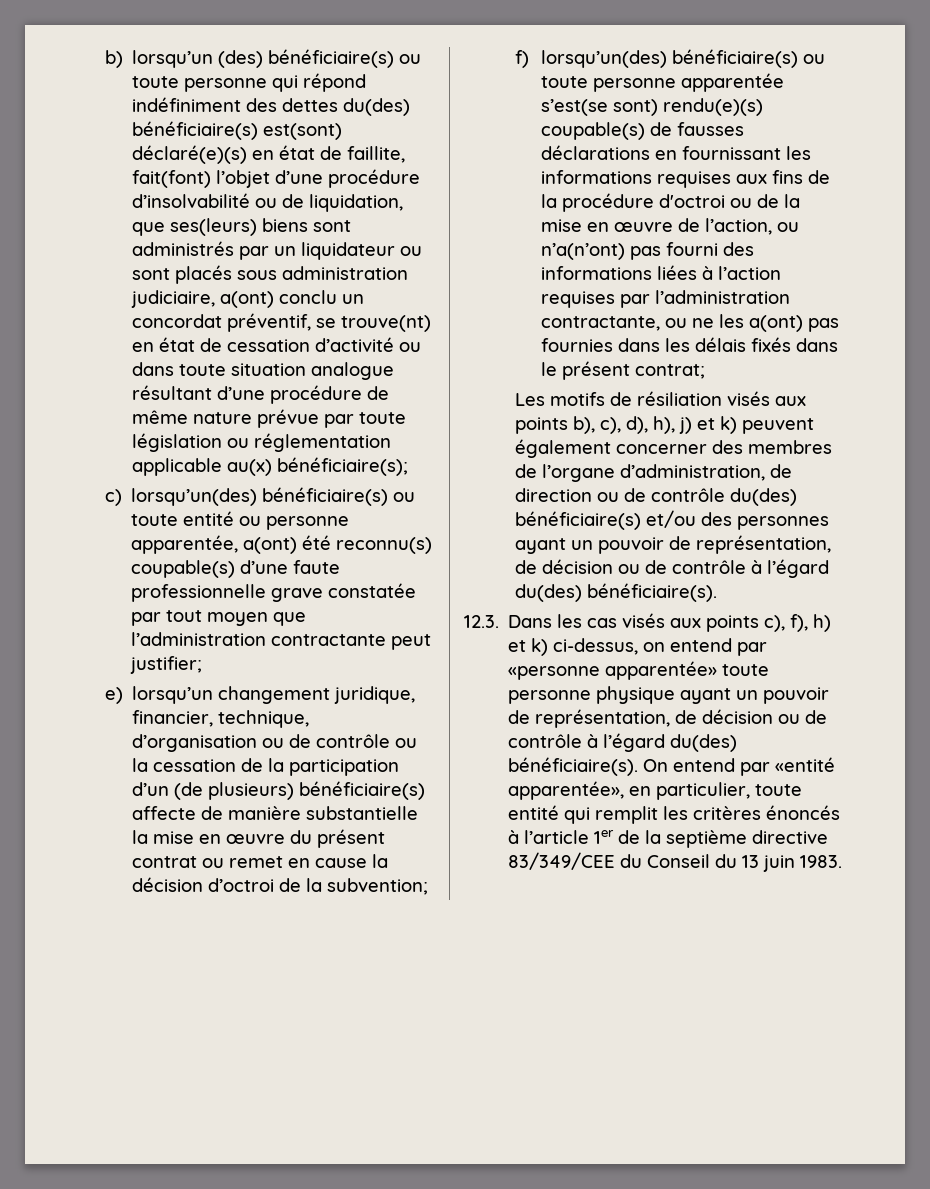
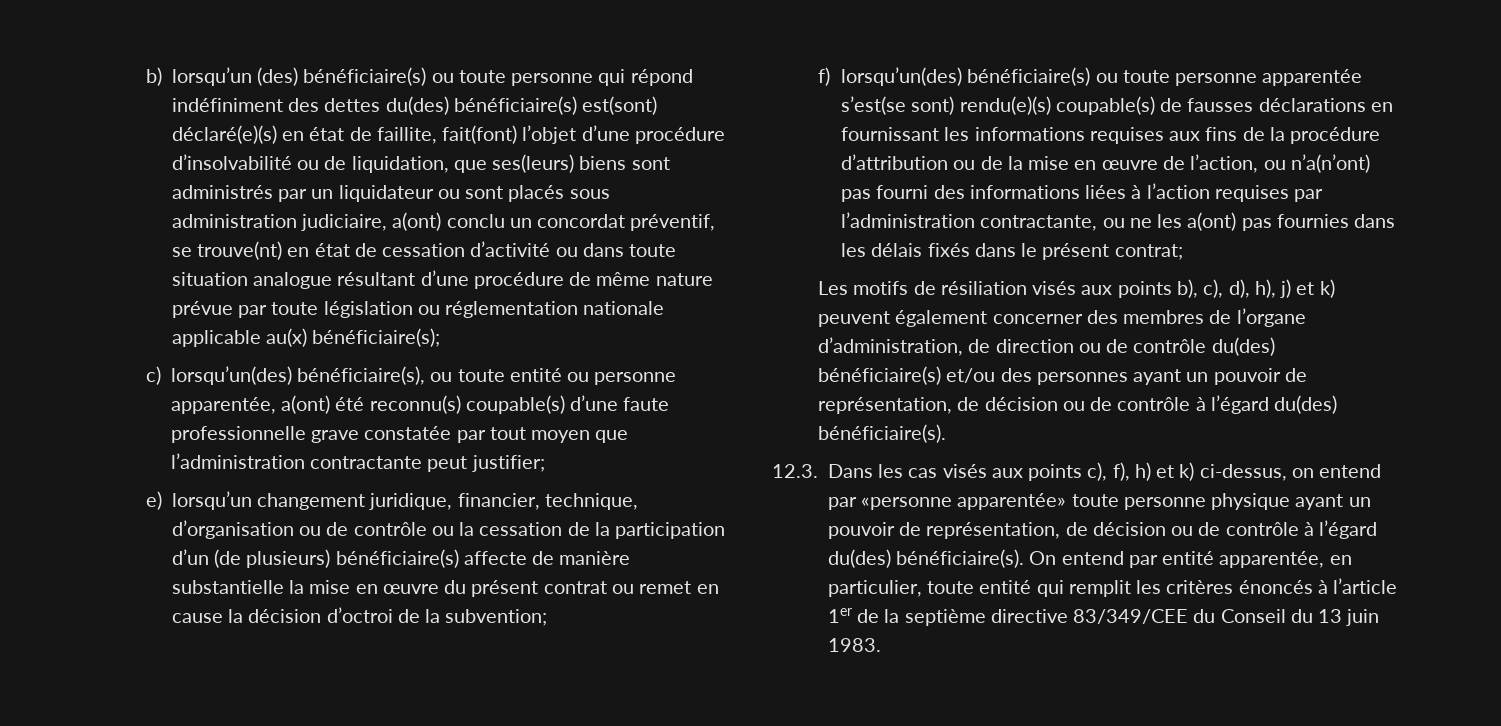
- b) lorsqu’un (des) bénéficiaire(s) ou toute personne qui répond indéfiniment des dettes du(des) bénéficiaire(s) est(sont) déclaré(e)(s) en état de faillite, fait(font) l’objet d’une procédure d’insolvabilité ou de liquidation, que ses(leurs) biens sont administrés par un liquidateur ou sont placés sous administration judiciaire, a(ont) conclu un concordat préventif, se trouve(nt) en état de cessation d’activité ou dans toute situation analogue résultant d’une procédure de même nature prévue par toute législation ou réglementation applicable au(x) bénéficiaire(s);
+ b) lorsqu’un (des) bénéficiaire(s) ou toute personne qui répond indéfiniment des dettes du(des) bénéficiaire(s) est(sont) déclaré(e)(s) en état de faillite, fait(font) l’objet d’une procédure d’insolvabilité ou de liquidation, que ses(leurs) biens sont administrés par un liquidateur ou sont placés sous administration judiciaire, a(ont) conclu un concordat préventif, se trouve(nt) en état de cessation d’activité ou dans toute situation analogue résultant d’une procédure de même nature prévue par toute législation ou réglementation nationale applicable au(x) bénéficiaire(s);
- c) lorsqu’un(des) bénéficiaire(s) ou toute entité ou personne apparentée, a(ont) été reconnu(s) coupable(s) d’une faute professionnelle grave constatée par tout moyen que l’administration contractante peut justifier;
+ c) lorsqu’un(des) bénéficiaire(s), ou toute entité ou personne apparentée, a(ont) été reconnu(s) coupable(s) d’une faute professionnelle grave constatée par tout moyen que l’administration contractante peut justifier;
- f) lorsqu’un(des) bénéficiaire(s) ou toute personne apparentée s’est(se sont) rendu(e)(s) coupable(s) de fausses déclarations en fournissant les informations requises aux fins de la procédure d'octroi ou de la mise en œuvre de l’action, ou n’a(n’ont) pas fourni des informations liées à l’action requises par l’administration contractante, ou ne les a(ont) pas fournies dans les délais fixés dans le présent contrat;
+ f) lorsqu’un(des) bénéficiaire(s) ou toute personne apparentée s’est(se sont) rendu(e)(s) coupable(s) de fausses déclarations en fournissant les informations requises aux fins de la procédure d’attribution ou de la mise en œuvre de l’action, ou n’a(n’ont) pas fourni des informations liées à l’action requises par l’administration contractante, ou ne les a(ont) pas fournies dans les délais fixés dans le présent contrat;
- On entend par «entité apparentée», en particulier, toute entité qui remplit les critères énoncés à l’article 1er de la septième directive 83/349/CEE du Conseil du 13 juin 1983.
+ On entend par entité apparentée, en particulier, toute entité qui remplit les critères énoncés à l’article 1er de la septième directive 83/349/CEE du Conseil du 13 juin 1983.

